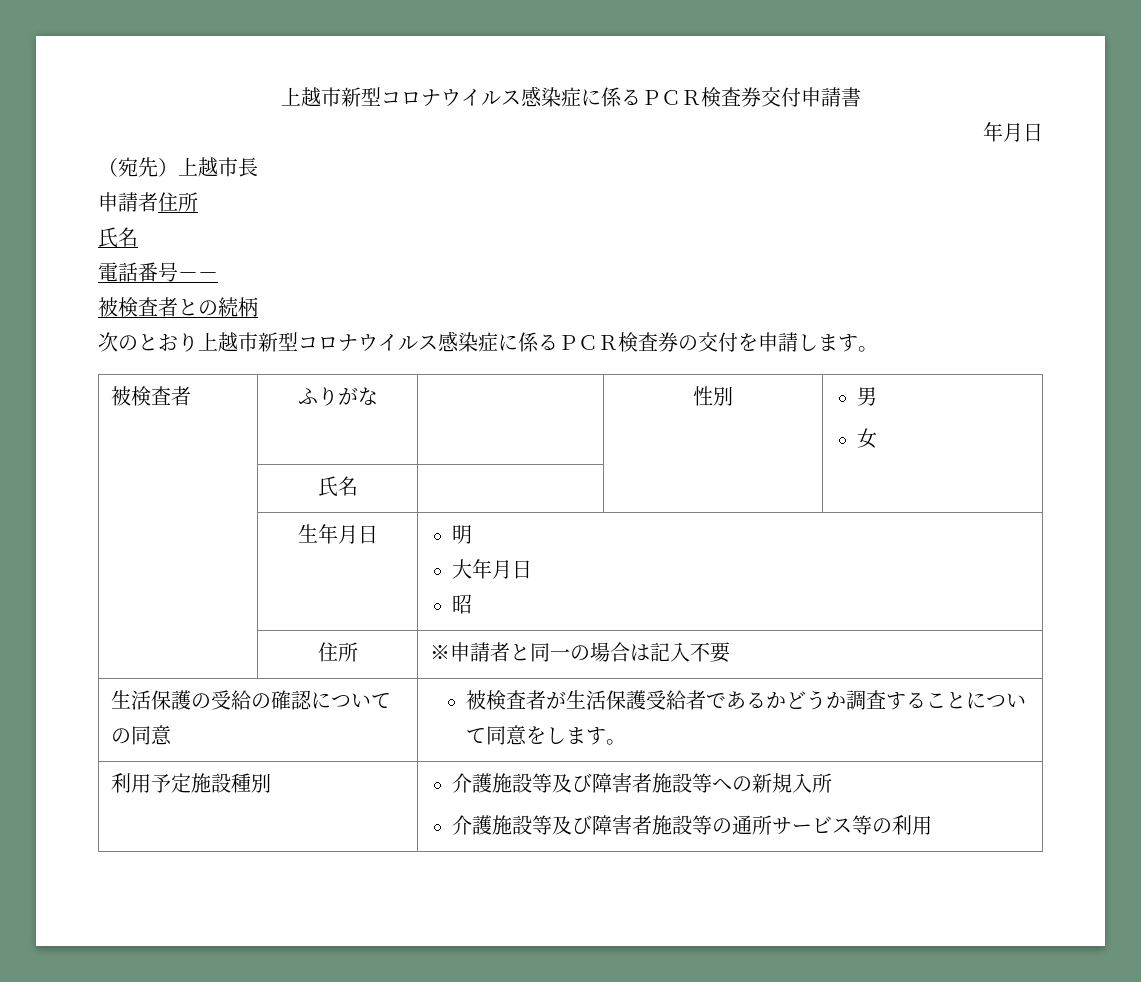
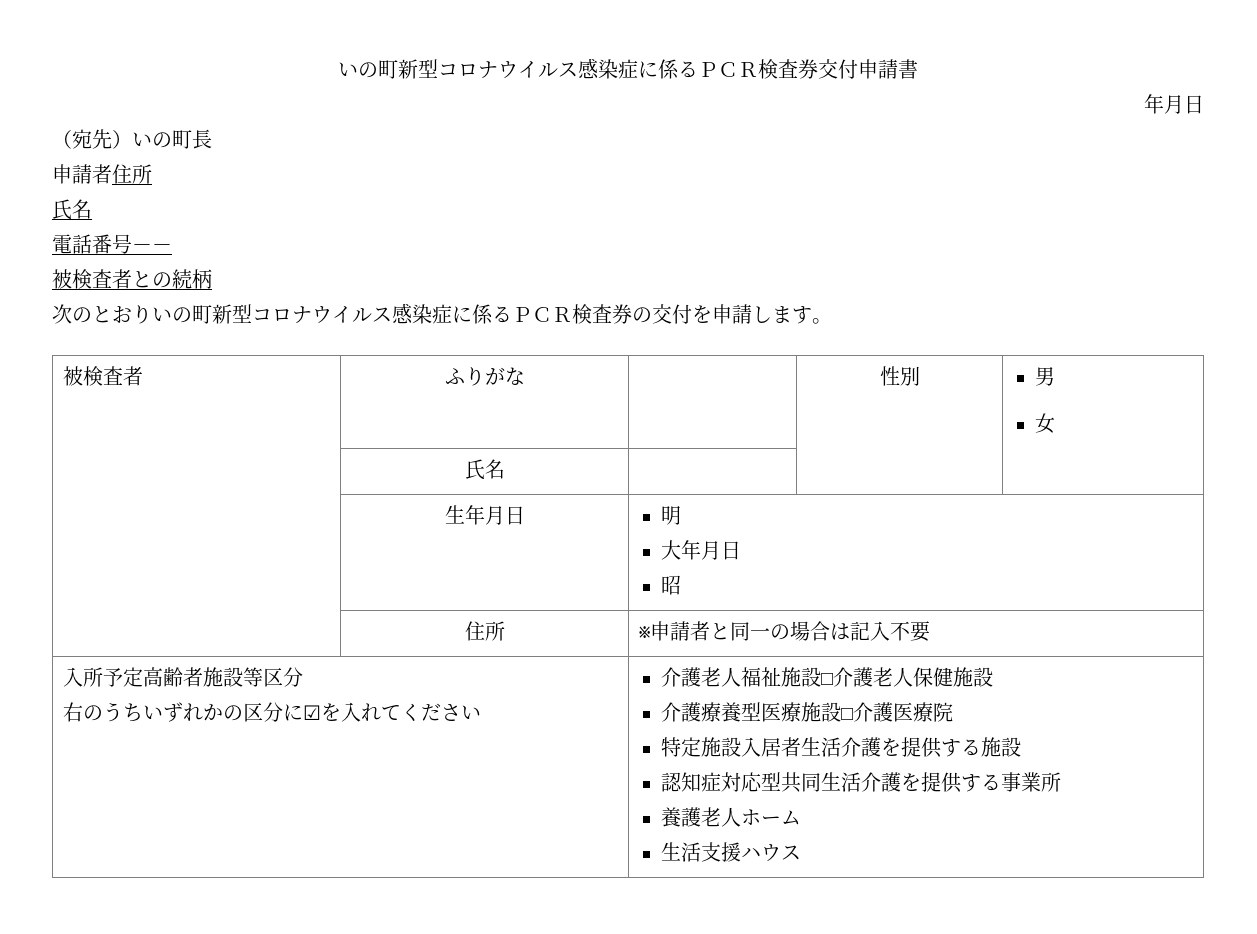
- 上越市新型コロナウイルス感染症に係るＰＣＲ検査券交付申請書
+ いの町新型コロナウイルス感染症に係るＰＣＲ検査券交付申請書
- （宛先）上越市長
+ （宛先）いの町長
- 次のとおり上越市新型コロナウイルス感染症に係るＰＣＲ検査券の交付を申請します。
+ 次のとおりいの町新型コロナウイルス感染症に係るＰＣＲ検査券の交付を申請します。
- 生活保護の受給の確認についての同意 | 被検査者が生活保護受給者であるかどうか調査することについて同意をします。
- 利用予定施設種別 | 介護施設等及び障害者施設等への新規入所
- 介護施設等及び障害者施設等の通所サービス等の利用
+ 入所予定高齢者施設等区分
+ 右のうちいずれかの区分に☑を入れてください | 介護老人福祉施設□介護老人保健施設
+ 介護療養型医療施設□介護医療院
+ 特定施設入居者生活介護を提供する施設
+ 認知症対応型共同生活介護を提供する事業所
+ 養護老人ホーム
+ 生活支援ハウス

